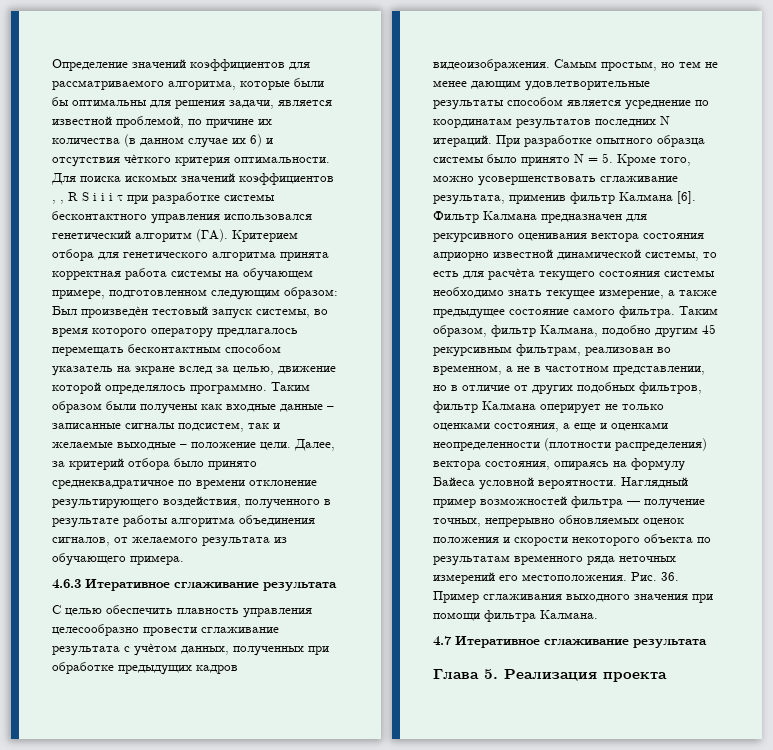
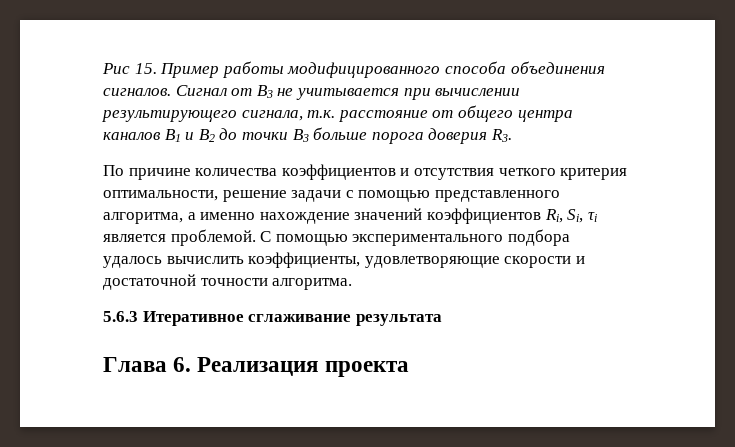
- Определение значений коэффициентов для рассматриваемого алгоритма, которые были бы оптимальны для решения задачи, является известной проблемой, по причине их количества (в данном случае их 6) и отсутствия чѐткого критерия оптимальности. Для поиска искомых значений коэффициентов , , R S i i i τ при разработке системы бесконтактного управления использовался генетический алгоритм (ГА). Критерием отбора для генетического алгоритма принята корректная работа системы на обучающем примере, подготовленном следующим образом: Был произведѐн тестовый запуск системы, во время которого оператору предлагалось перемещать бесконтактным способом указатель на экране вслед за целью, движение которой определялось программно. Таким образом были получены как входные данные – записанные сигналы подсистем, так и желаемые выходные – положение цели. Далее, за критерий отбора было принято среднеквадратичное по времени отклонение результирующего воздействия, полученного в результате работы алгоритма объединения сигналов, от желаемого результата из обучающего примера.
- 4.6.3 Итеративное сглаживание результата
- С целью обеспечить плавность управления целесообразно провести сглаживание результата с учѐтом данных, полученных при обработке предыдущих кадров видеоизображения. Самым простым, но тем не менее дающим удовлетворительные результаты способом является усреднение по координатам результатов последних N итераций. При разработке опытного образца системы было принято N = 5. Кроме того, можно усовершенствовать сглаживание результата, применив фильтр Калмана [6]. Фильтр Калмана предназначен для рекурсивного оценивания вектора состояния априорно известной динамической системы, то есть для расчѐта текущего состояния системы необходимо знать текущее измерение, а также предыдущее состояние самого фильтра. Таким образом, фильтр Калмана, подобно другим 45 рекурсивным фильтрам, реализован во временном, а не в частотном представлении, но в отличие от других подобных фильтров, фильтр Калмана оперирует не только оценками состояния, а еще и оценками неопределенности (плотности распределения) вектора состояния, опираясь на формулу Байеса условной вероятности. Наглядный пример возможностей фильтра — получение точных, непрерывно обновляемых оценок положения и скорости некоторого объекта по результатам временного ряда неточных измерений его местоположения. Рис. 36. Пример сглаживания выходного значения при помощи фильтра Калмана.
- 4.7 Итеративное сглаживание результата
+ Рис 15. Пример работы модифицированного способа объединения сигналов. Сигнал от B3 не учитывается при вычислении результирующего сигнала, т.к. расстояние от общего центра каналов В1 и В2 до точки В3 больше порога доверия R3.
+ По причине количества коэффициентов и отсутствия четкого критерия оптимальности, решение задачи с помощью представленного алгоритма, а именно нахождение значений коэффициентов Ri, Si, τi является проблемой. С помощью экспериментального подбора удалось вычислить коэффициенты, удовлетворяющие скорости и достаточной точности алгоритма.
+ 5.6.3 Итеративное сглаживание результата
- Глава 5. Реализация проекта
+ Глава 6. Реализация проекта

